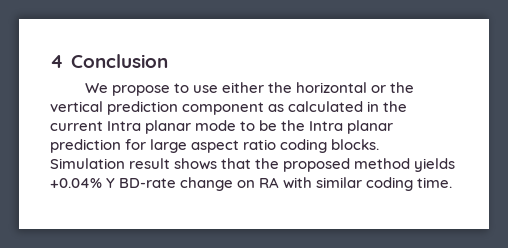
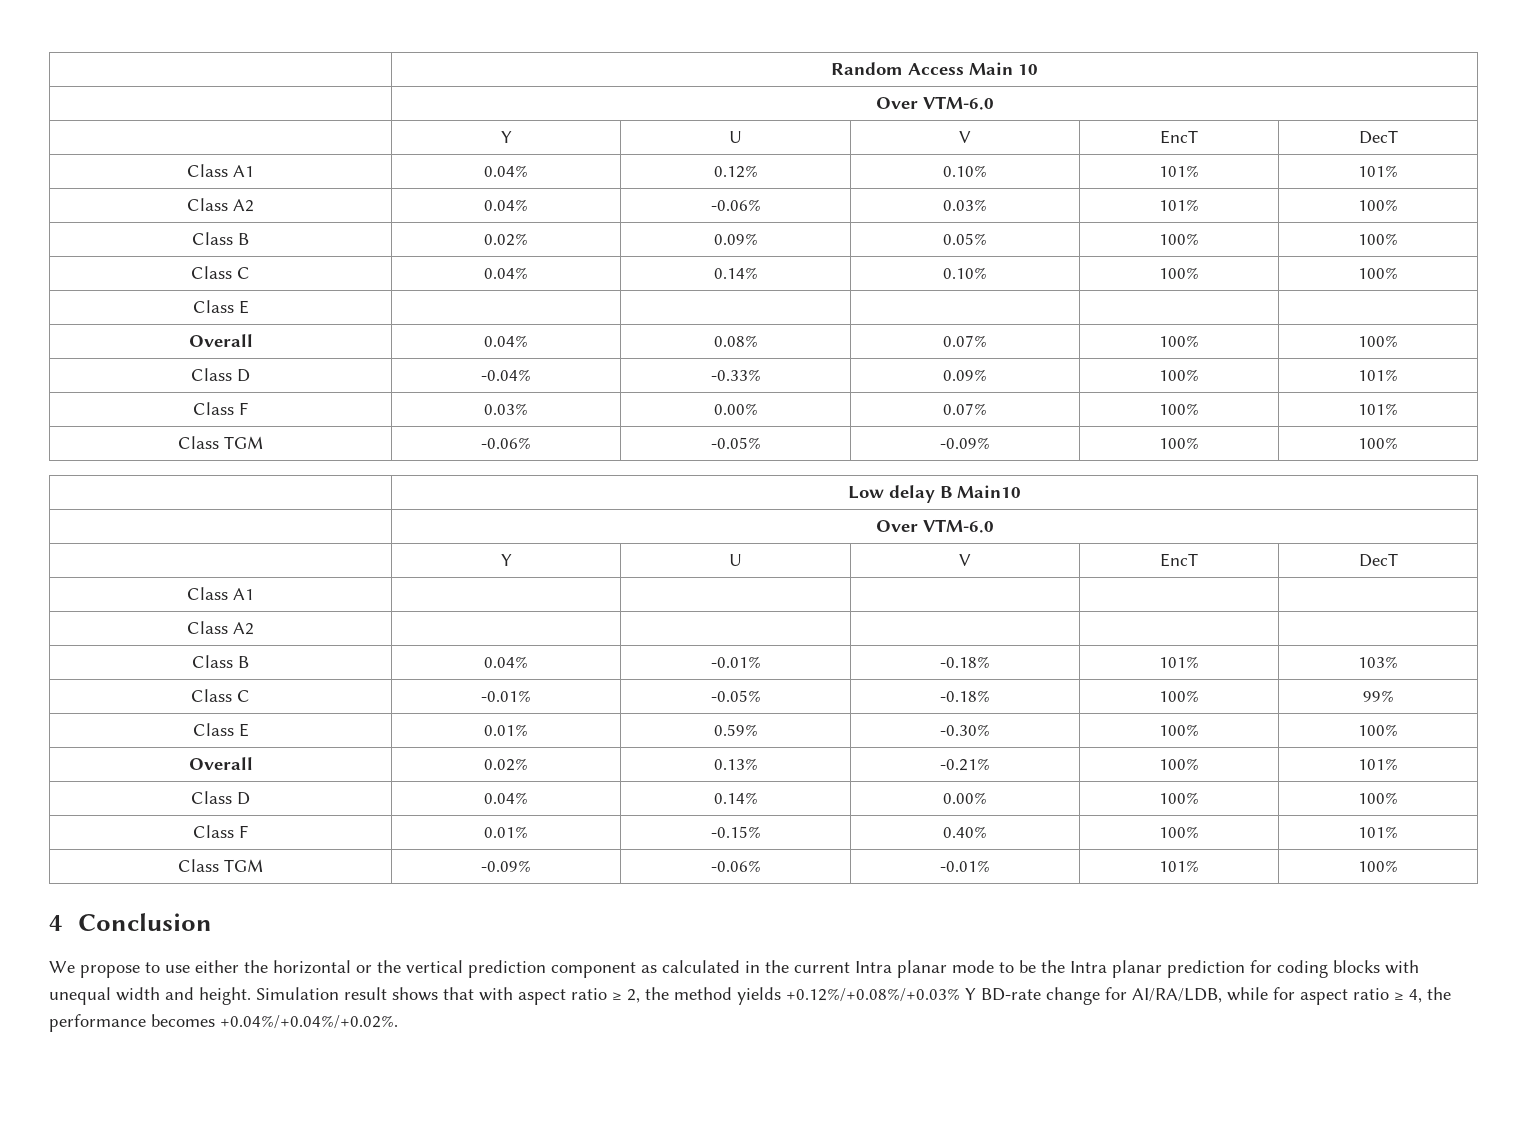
+ | Random Access Main 10
+ | Over VTM-6.0
+ | Y | U | V | EncT | DecT
+ Class A1 | 0.04% | 0.12% | 0.10% | 101% | 101%
+ Class A2 | 0.04% | -0.06% | 0.03% | 101% | 100%
+ Class B | 0.02% | 0.09% | 0.05% | 100% | 100%
+ Class C | 0.04% | 0.14% | 0.10% | 100% | 100%
+ Class E | | | | |
+ Overall | 0.04% | 0.08% | 0.07% | 100% | 100%
+ Class D | -0.04% | -0.33% | 0.09% | 100% | 101%
+ Class F | 0.03% | 0.00% | 0.07% | 100% | 101%
+ Class TGM | -0.06% | -0.05% | -0.09% | 100% | 100%
+ | Low delay B Main10
+ | Over VTM-6.0
+ | Y | U | V | EncT | DecT
+ Class A1 | | | | |
+ Class A2 | | | | |
+ Class B | 0.04% | -0.01% | -0.18% | 101% | 103%
+ Class C | -0.01% | -0.05% | -0.18% | 100% | 99%
+ Class E | 0.01% | 0.59% | -0.30% | 100% | 100%
+ Overall | 0.02% | 0.13% | -0.21% | 100% | 101%
+ Class D | 0.04% | 0.14% | 0.00% | 100% | 100%
+ Class F | 0.01% | -0.15% | 0.40% | 100% | 101%
+ Class TGM | -0.09% | -0.06% | -0.01% | 101% | 100%
- We propose to use either the horizontal or the vertical prediction component as calculated in the current Intra planar mode to be the Intra planar prediction for large aspect ratio coding blocks. Simulation result shows that the proposed method yields +0.04% Y BD-rate change on RA with similar coding time.
+ We propose to use either the horizontal or the vertical prediction component as calculated in the current Intra planar mode to be the Intra planar prediction for coding blocks with unequal width and height. Simulation result shows that with aspect ratio ≥ 2, the method yields +0.12%/+0.08%/+0.03% Y BD-rate change for AI/RA/LDB, while for aspect ratio ≥ 4, the performance becomes +0.04%/+0.04%/+0.02%.

